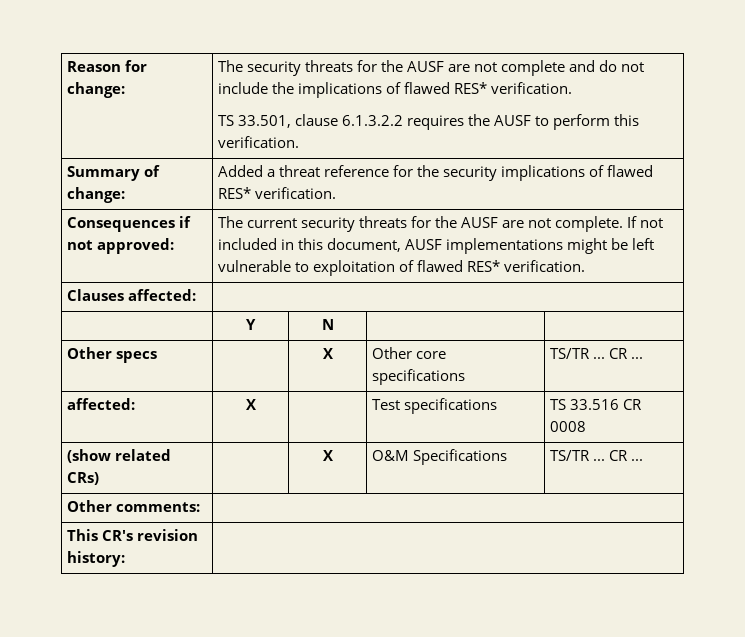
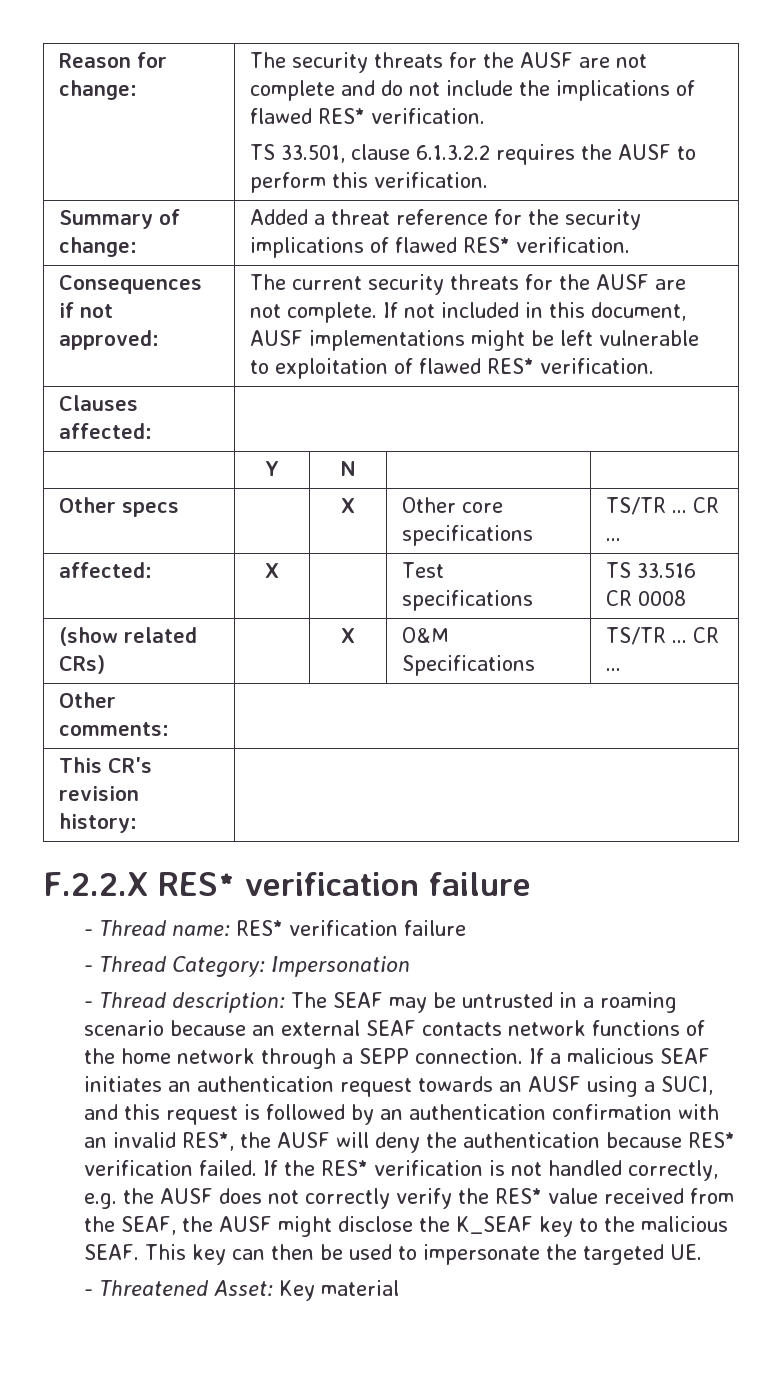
+ F.2.2.X RES* verification failure
+ - Thread name: RES* verification failure
+ - Thread Category: Impersonation
+ - Thread description: The SEAF may be untrusted in a roaming scenario because an external SEAF contacts network functions of the home network through a SEPP connection. If a malicious SEAF initiates an authentication request towards an AUSF using a SUCI, and this request is followed by an authentication confirmation with an invalid RES*, the AUSF will deny the authentication because RES* verification failed. If the RES* verification is not handled correctly, e.g. the AUSF does not correctly verify the RES* value received from the SEAF, the AUSF might disclose the K_SEAF key to the malicious SEAF. This key can then be used to impersonate the targeted UE.
+ - Threatened Asset: Key material

